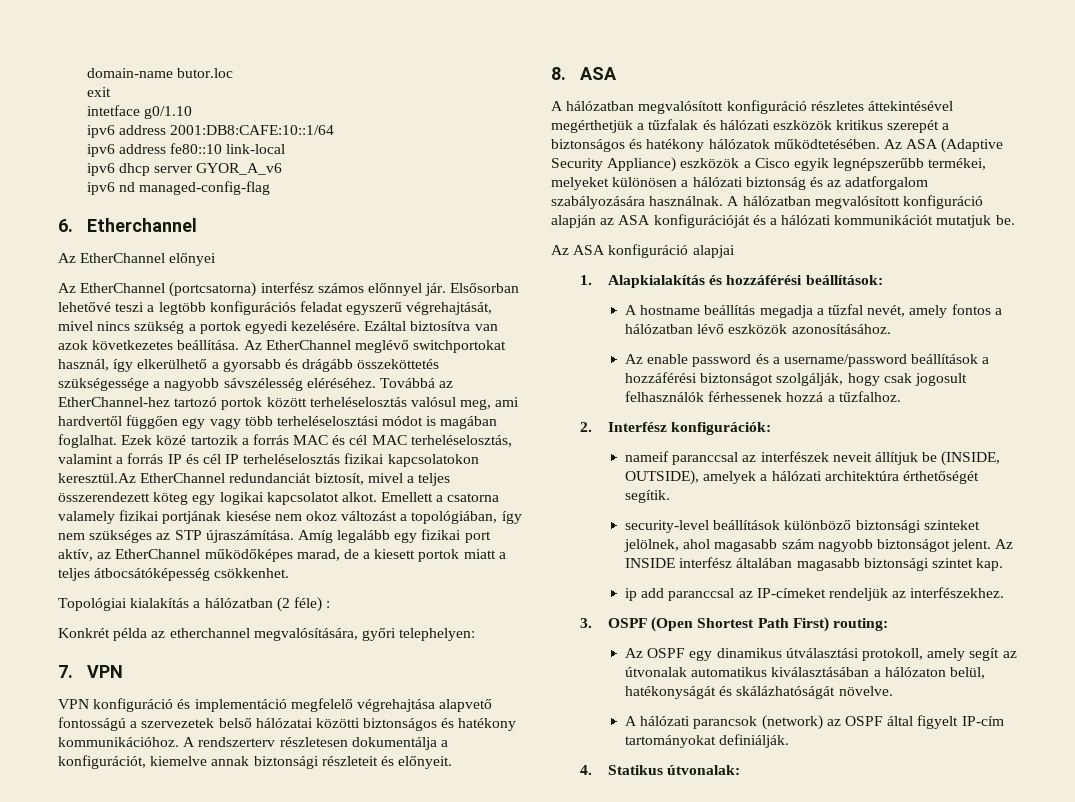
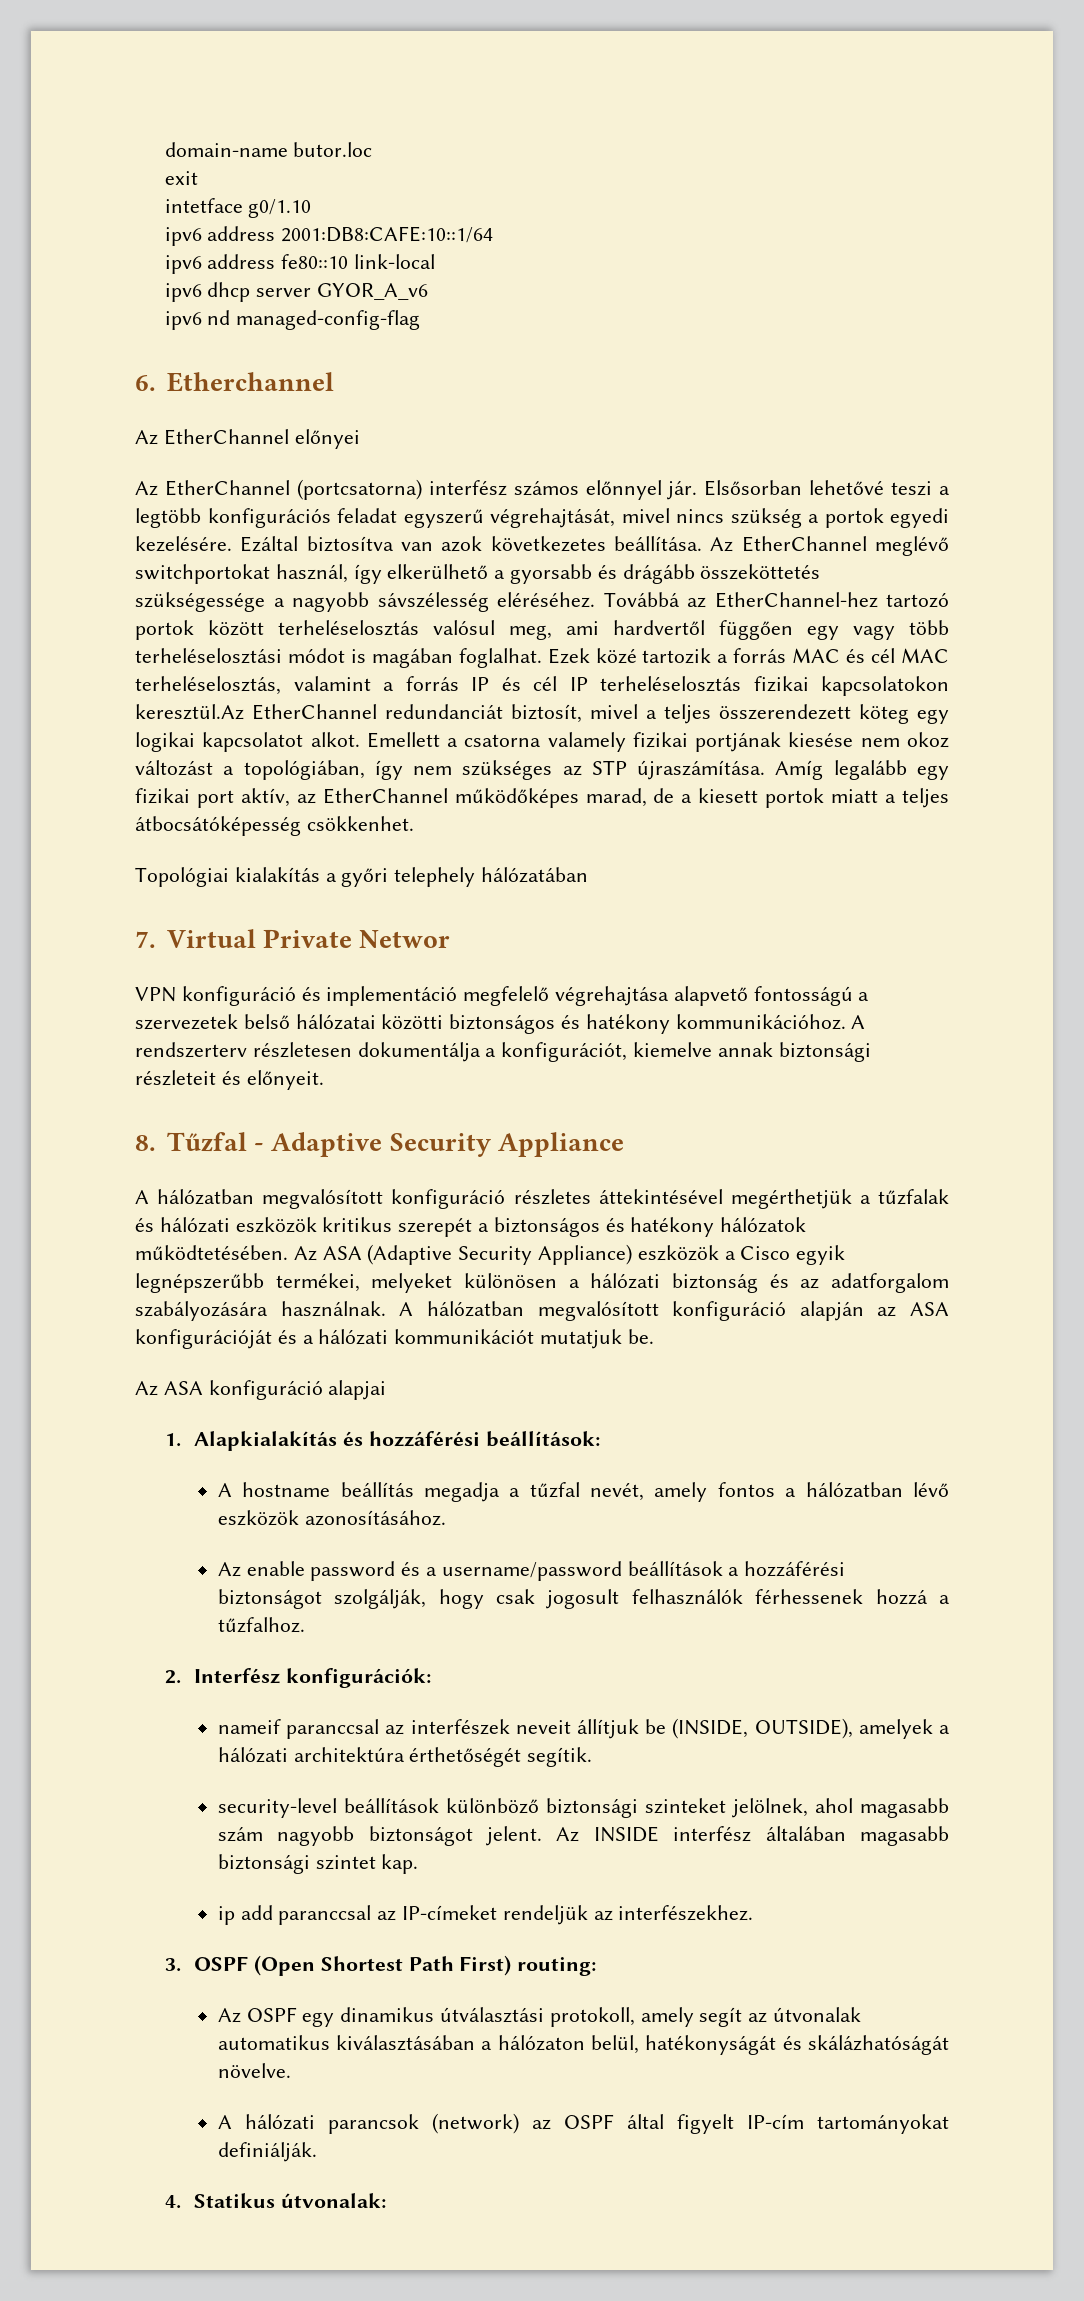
- Topológiai kialakítás a hálózatban (2 féle) :
- Konkrét példa az etherchannel megvalósítására, győri telephelyen:
- 7. VPN
+ Topológiai kialakítás a győri telephely hálózatában
+ 7. Virtual Private Networ
- 8. ASA
+ 8. Tűzfal - Adaptive Security Appliance

